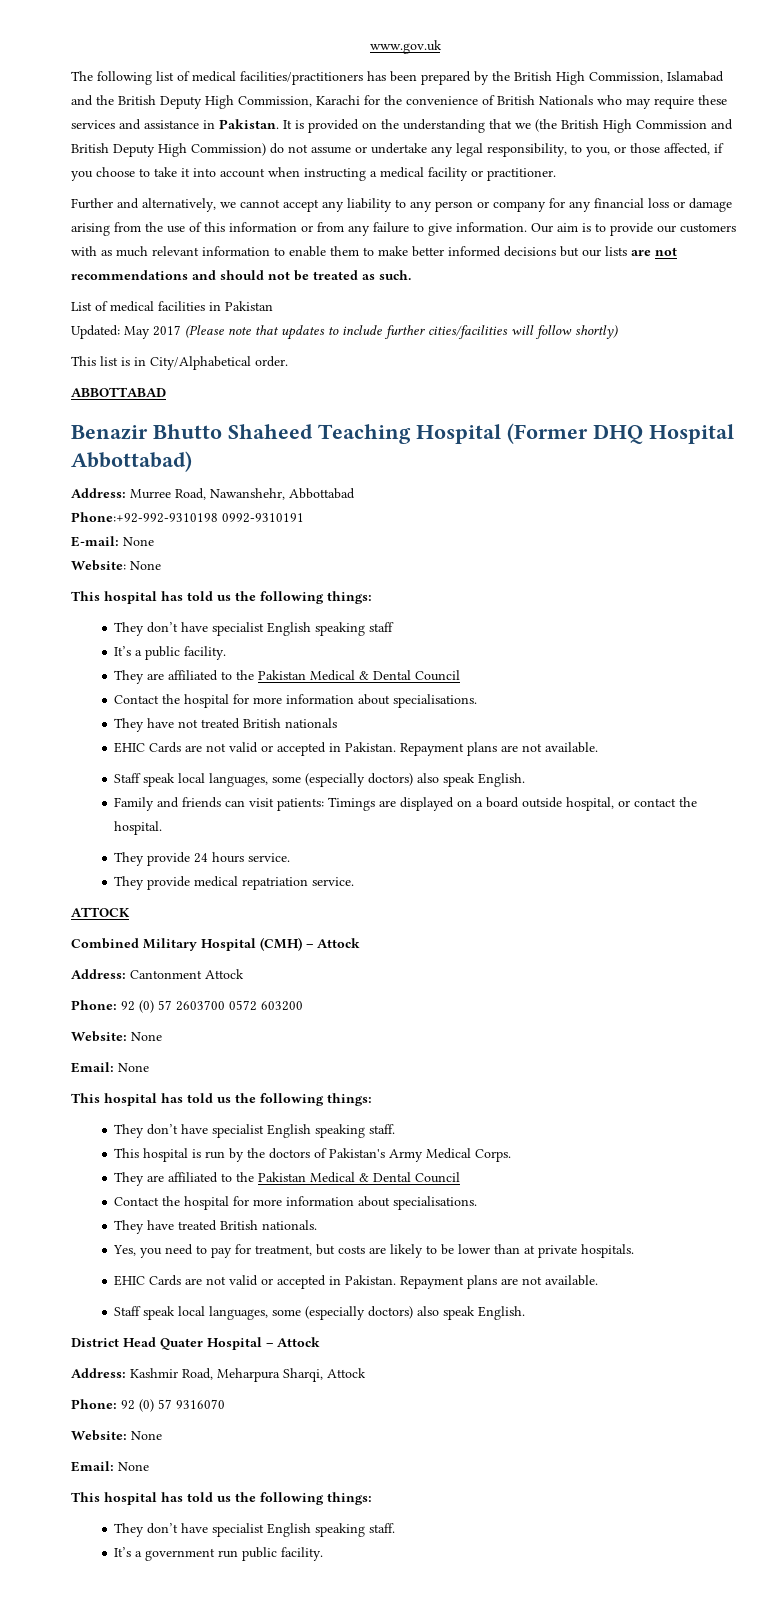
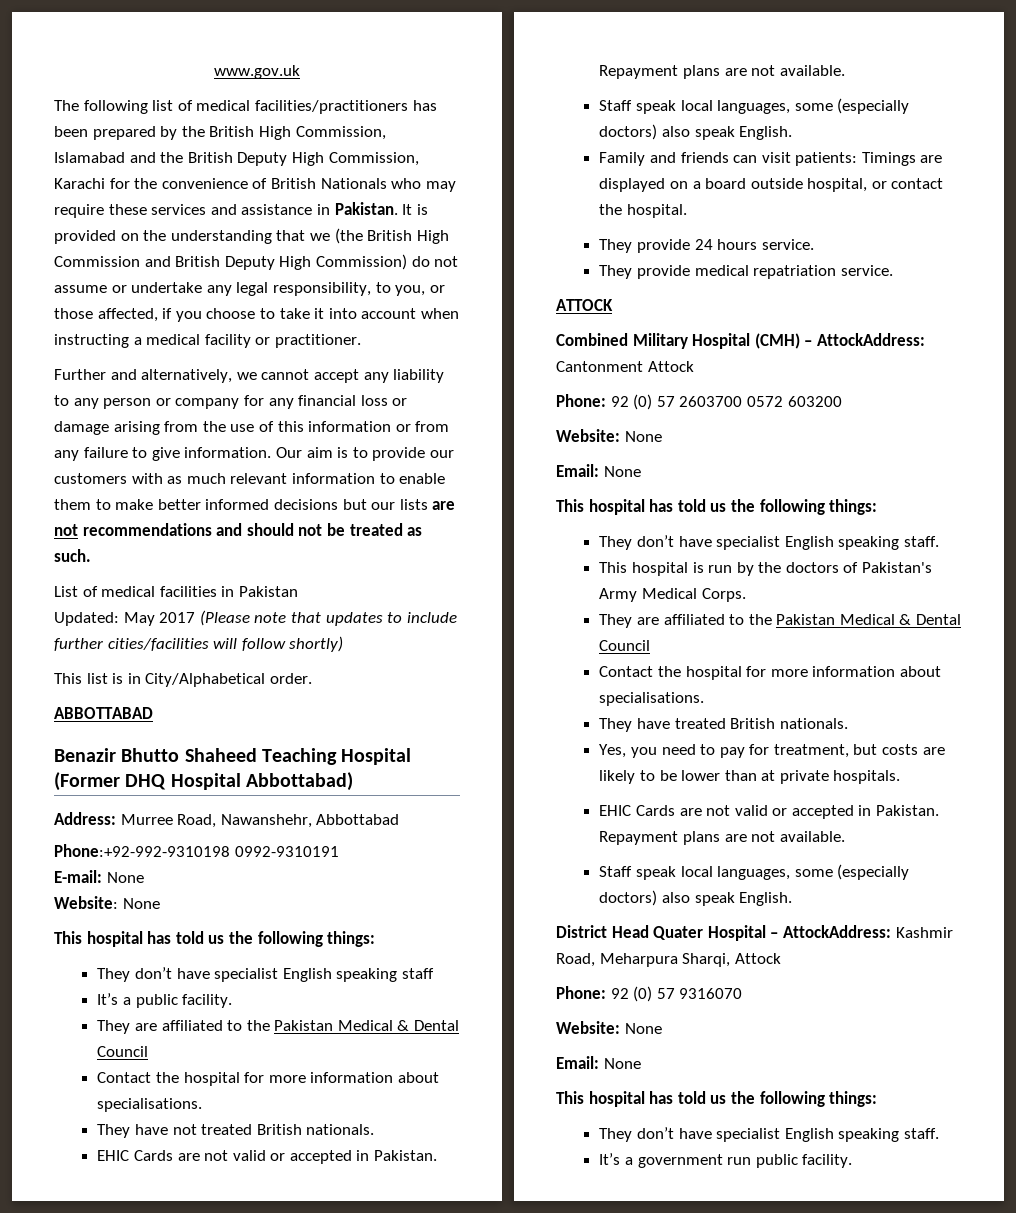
- They have not treated British nationals
+ They have not treated British nationals.
- Combined Military Hospital (CMH) – Attock
- Address: Cantonment Attock
+ Combined Military Hospital (CMH) – AttockAddress: Cantonment Attock
- District Head Quater Hospital – Attock
- Address: Kashmir Road, Meharpura Sharqi, Attock
+ District Head Quater Hospital – AttockAddress: Kashmir Road, Meharpura Sharqi, Attock

